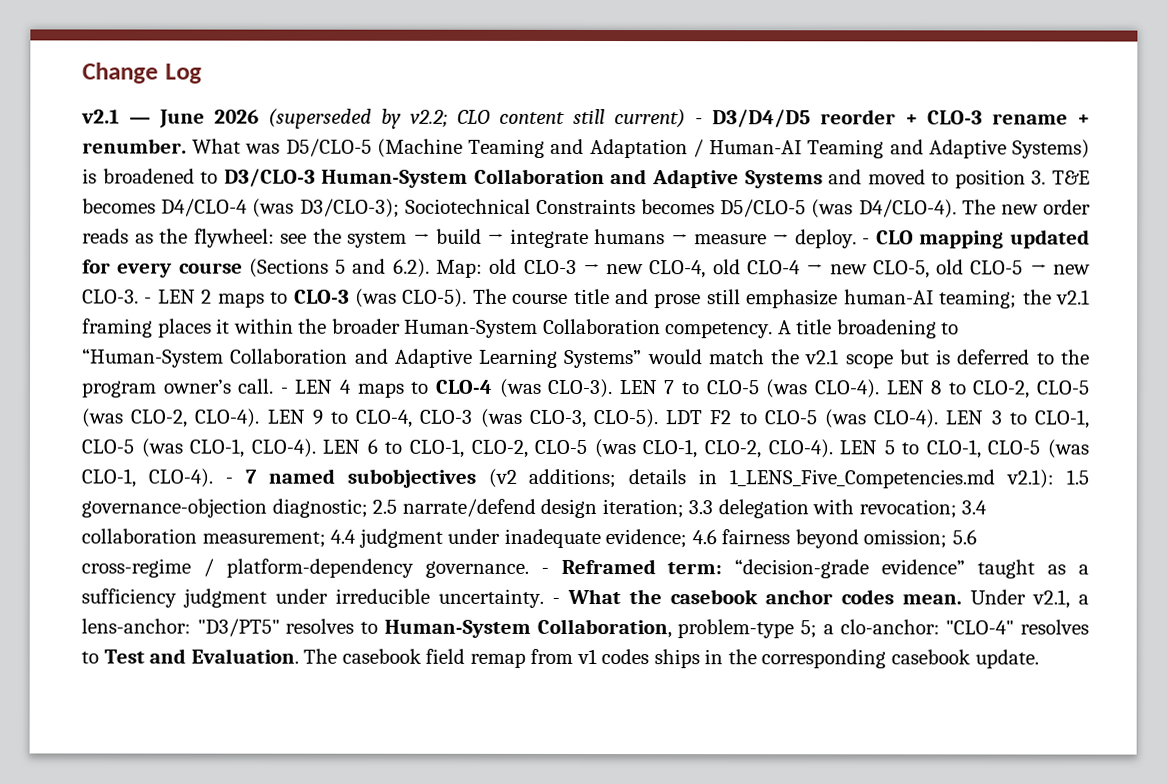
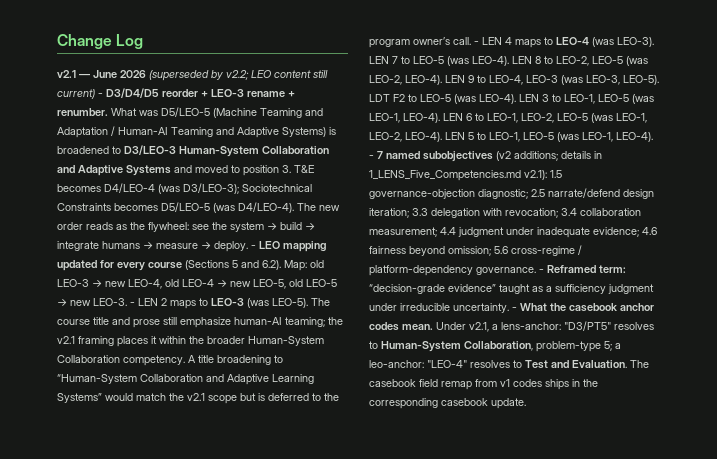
- v2.1 — June 2026 (superseded by v2.2; CLO content still current) - D3/D4/D5 reorder + CLO-3 rename + renumber.
+ v2.1 — June 2026 (superseded by v2.2; LEO content still current) - D3/D4/D5 reorder + LEO-3 rename + renumber.
- What was D5/CLO-5 (Machine Teaming and Adaptation / Human-AI Teaming and Adaptive Systems) is broadened to D3/CLO-3 Human-System Collaboration and Adaptive Systems and moved to position 3. T&E becomes D4/CLO-4 (was D3/CLO-3); Sociotechnical Constraints becomes D5/CLO-5 (was D4/CLO-4).
+ What was D5/LEO-5 (Machine Teaming and Adaptation / Human-AI Teaming and Adaptive Systems) is broadened to D3/LEO-3 Human-System Collaboration and Adaptive Systems and moved to position 3. T&E becomes D4/LEO-4 (was D3/LEO-3); Sociotechnical Constraints becomes D5/LEO-5 (was D4/LEO-4).
- - CLO mapping updated for every course (Sections 5 and 6.2). Map: old CLO-3 → new CLO-4, old CLO-4 → new CLO-5, old CLO-5 → new CLO-3.
+ - LEO mapping updated for every course (Sections 5 and 6.2). Map: old LEO-3 → new LEO-4, old LEO-4 → new LEO-5, old LEO-5 → new LEO-3.
- - LEN 2 maps to CLO-3 (was CLO-5).
+ - LEN 2 maps to LEO-3 (was LEO-5).
- - LEN 4 maps to CLO-4 (was CLO-3). LEN 7 to CLO-5 (was CLO-4). LEN 8 to CLO-2, CLO-5 (was CLO-2, CLO-4). LEN 9 to CLO-4, CLO-3 (was CLO-3, CLO-5). LDT F2 to CLO-5 (was CLO-4). LEN 3 to CLO-1, CLO-5 (was CLO-1, CLO-4). LEN 6 to CLO-1, CLO-2, CLO-5 (was CLO-1, CLO-2, CLO-4). LEN 5 to CLO-1, CLO-5 (was CLO-1, CLO-4).
+ - LEN 4 maps to LEO-4 (was LEO-3). LEN 7 to LEO-5 (was LEO-4). LEN 8 to LEO-2, LEO-5 (was LEO-2, LEO-4). LEN 9 to LEO-4, LEO-3 (was LEO-3, LEO-5). LDT F2 to LEO-5 (was LEO-4). LEN 3 to LEO-1, LEO-5 (was LEO-1, LEO-4). LEN 6 to LEO-1, LEO-2, LEO-5 (was LEO-1, LEO-2, LEO-4). LEN 5 to LEO-1, LEO-5 (was LEO-1, LEO-4).
- Under v2.1, a lens-anchor: "D3/PT5" resolves to Human-System Collaboration, problem-type 5; a clo-anchor: "CLO-4" resolves to Test and Evaluation.
+ Under v2.1, a lens-anchor: "D3/PT5" resolves to Human-System Collaboration, problem-type 5; a leo-anchor: "LEO-4" resolves to Test and Evaluation.

